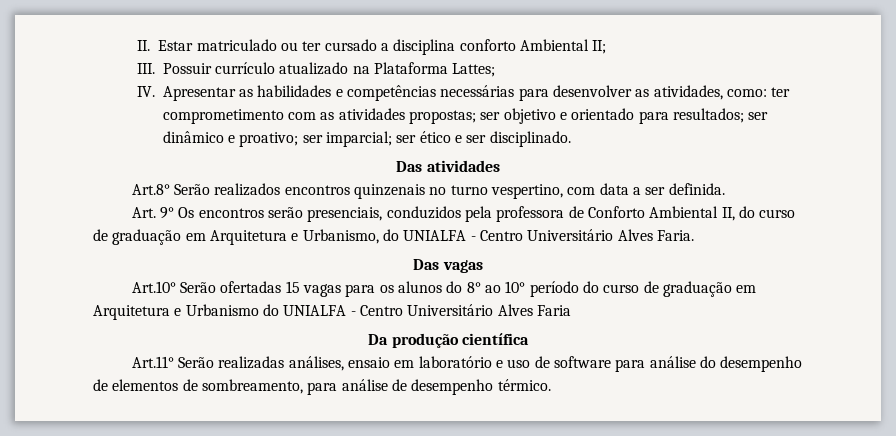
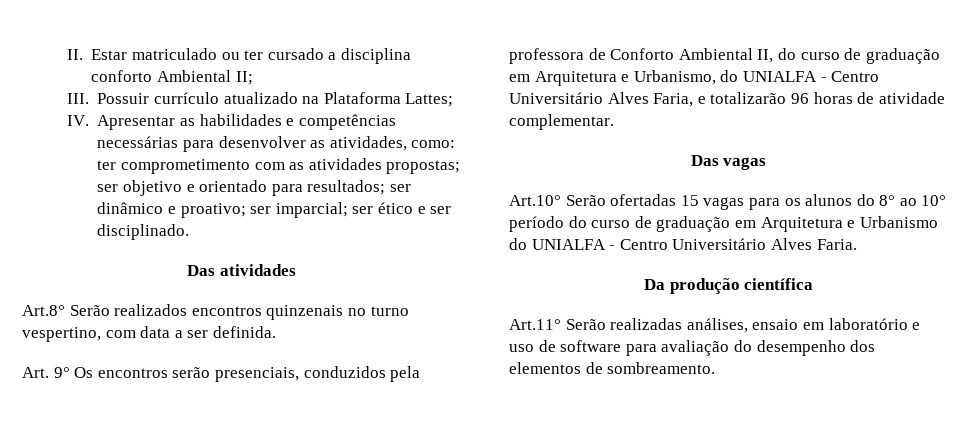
- Art. 9° Os encontros serão presenciais, conduzidos pela professora de Conforto Ambiental II, do curso de graduação em Arquitetura e Urbanismo, do UNIALFA - Centro Universitário Alves Faria.
+ Art. 9° Os encontros serão presenciais, conduzidos pela professora de Conforto Ambiental II, do curso de graduação em Arquitetura e Urbanismo, do UNIALFA - Centro Universitário Alves Faria, e totalizarão 96 horas de atividade complementar.
- Art.10° Serão ofertadas 15 vagas para os alunos do 8° ao 10° período do curso de graduação em Arquitetura e Urbanismo do UNIALFA - Centro Universitário Alves Faria
+ Art.10° Serão ofertadas 15 vagas para os alunos do 8° ao 10° período do curso de graduação em Arquitetura e Urbanismo do UNIALFA - Centro Universitário Alves Faria.
- Art.11° Serão realizadas análises, ensaio em laboratório e uso de software para análise do desempenho de elementos de sombreamento, para análise de desempenho térmico.
+ Art.11° Serão realizadas análises, ensaio em laboratório e uso de software para avaliação do desempenho dos elementos de sombreamento.

